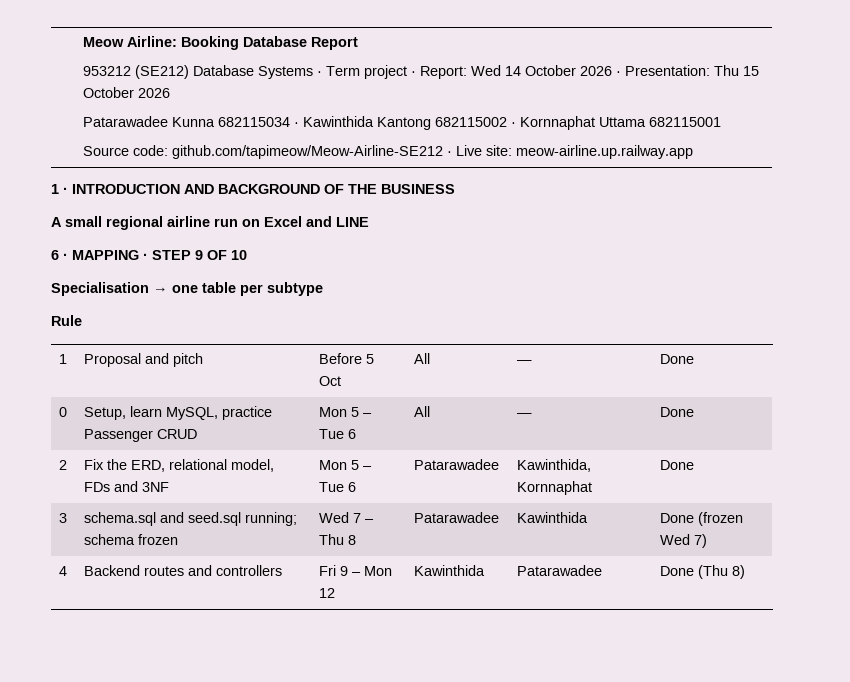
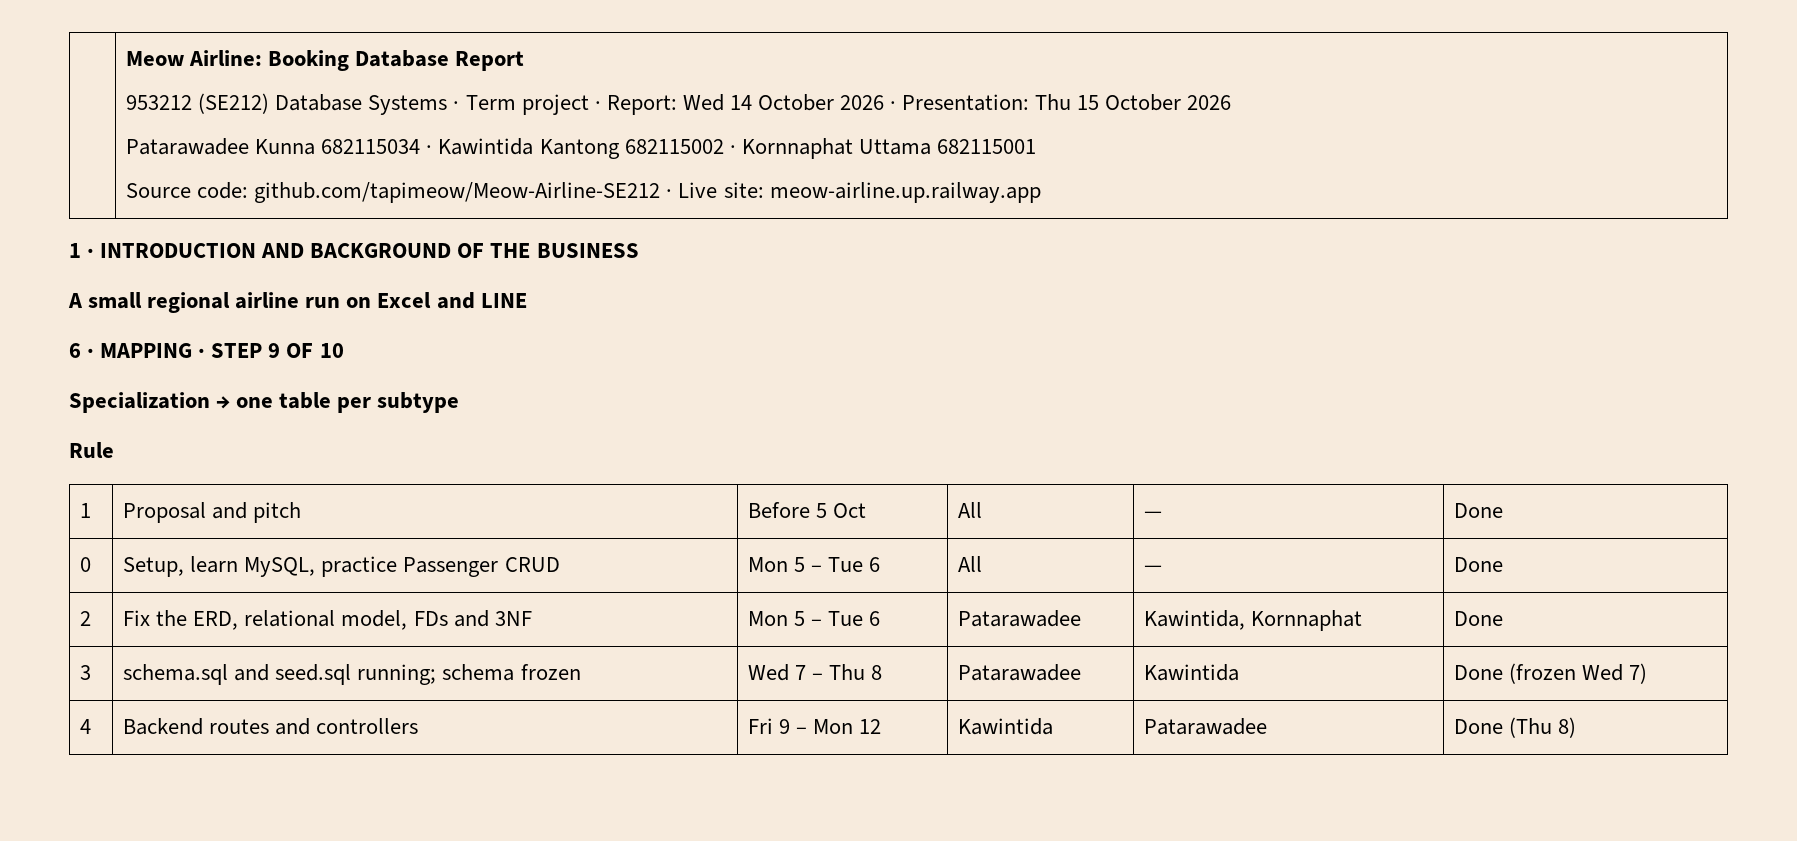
- Patarawadee Kunna 682115034 · Kawinthida Kantong 682115002 · Kornnaphat Uttama 682115001
+ Patarawadee Kunna 682115034 · Kawintida Kantong 682115002 · Kornnaphat Uttama 682115001
- Specialisation → one table per subtype
+ Specialization → one table per subtype
- 2 | Fix the ERD, relational model, FDs and 3NF | Mon 5 – Tue 6 | Patarawadee | Kawinthida, Kornnaphat | Done
+ 2 | Fix the ERD, relational model, FDs and 3NF | Mon 5 – Tue 6 | Patarawadee | Kawintida, Kornnaphat | Done
- 3 | schema.sql and seed.sql running; schema frozen | Wed 7 – Thu 8 | Patarawadee | Kawinthida | Done (frozen Wed 7)
+ 3 | schema.sql and seed.sql running; schema frozen | Wed 7 – Thu 8 | Patarawadee | Kawintida | Done (frozen Wed 7)
- 4 | Backend routes and controllers | Fri 9 – Mon 12 | Kawinthida | Patarawadee | Done (Thu 8)
+ 4 | Backend routes and controllers | Fri 9 – Mon 12 | Kawintida | Patarawadee | Done (Thu 8)

